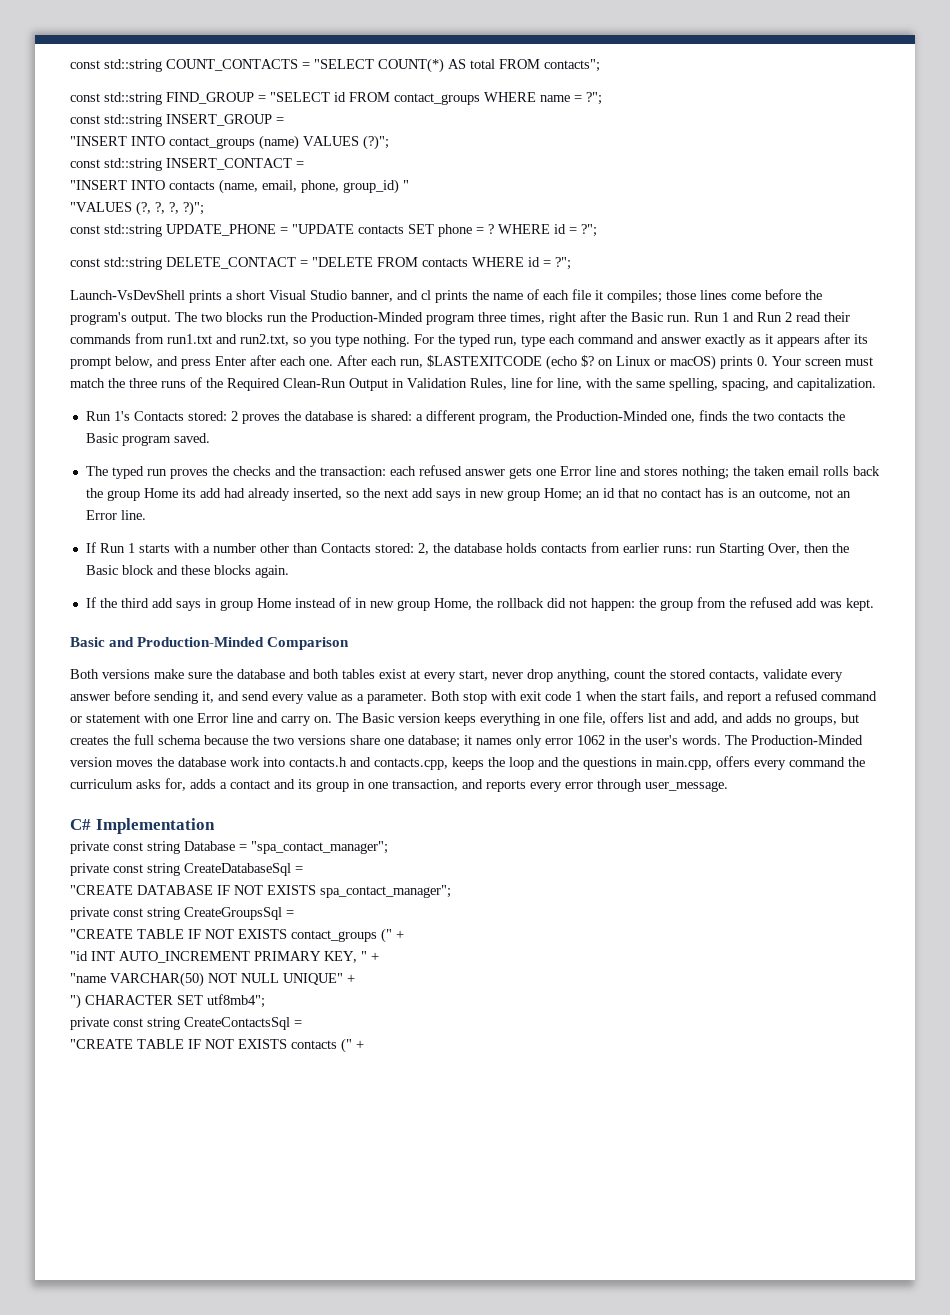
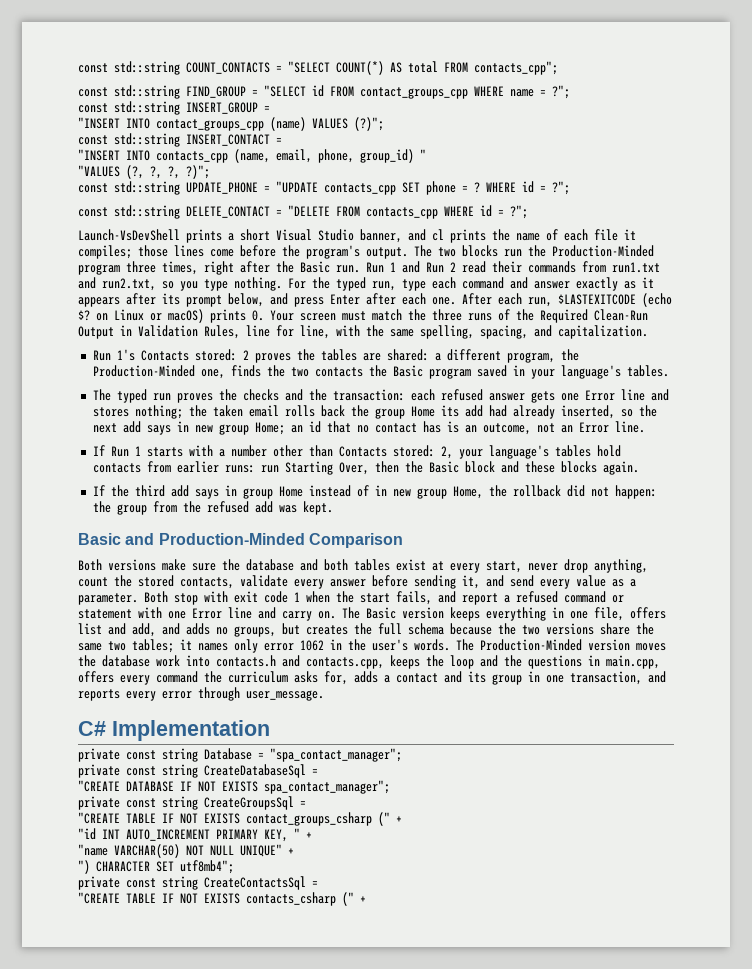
- const std::string COUNT_CONTACTS = "SELECT COUNT(*) AS total FROM contacts";
+ const std::string COUNT_CONTACTS = "SELECT COUNT(*) AS total FROM contacts_cpp";
- const std::string FIND_GROUP = "SELECT id FROM contact_groups WHERE name = ?";
+ const std::string FIND_GROUP = "SELECT id FROM contact_groups_cpp WHERE name = ?";
- "INSERT INTO contact_groups (name) VALUES (?)";
+ "INSERT INTO contact_groups_cpp (name) VALUES (?)";
- "INSERT INTO contacts (name, email, phone, group_id) "
+ "INSERT INTO contacts_cpp (name, email, phone, group_id) "
- const std::string UPDATE_PHONE = "UPDATE contacts SET phone = ?
+ const std::string UPDATE_PHONE = "UPDATE contacts_cpp SET phone = ?
- const std::string DELETE_CONTACT = "DELETE FROM contacts WHERE id = ?";
+ const std::string DELETE_CONTACT = "DELETE FROM contacts_cpp WHERE id = ?";
- Run 1's Contacts stored: 2 proves the database is shared: a different program, the Production-Minded one, finds the two contacts the Basic program saved.
+ Run 1's Contacts stored: 2 proves the tables are shared: a different program, the Production-Minded one, finds the two contacts the Basic program saved in your language's tables.
- If Run 1 starts with a number other than Contacts stored: 2, the database holds contacts from earlier runs: run Starting Over, then the Basic block and these blocks again.
+ If Run 1 starts with a number other than Contacts stored: 2, your language's tables hold contacts from earlier runs: run Starting Over, then the Basic block and these blocks again.
- The Basic version keeps everything in one file, offers list and add, and adds no groups, but creates the full schema because the two versions share one database; it names only error 1062 in the user's words.
+ The Basic version keeps everything in one file, offers list and add, and adds no groups, but creates the full schema because the two versions share the same two tables; it names only error 1062 in the user's words.
- "CREATE TABLE IF NOT EXISTS contact_groups (" +
+ "CREATE TABLE IF NOT EXISTS contact_groups_csharp (" +
- "CREATE TABLE IF NOT EXISTS contacts (" +
+ "CREATE TABLE IF NOT EXISTS contacts_csharp (" +

